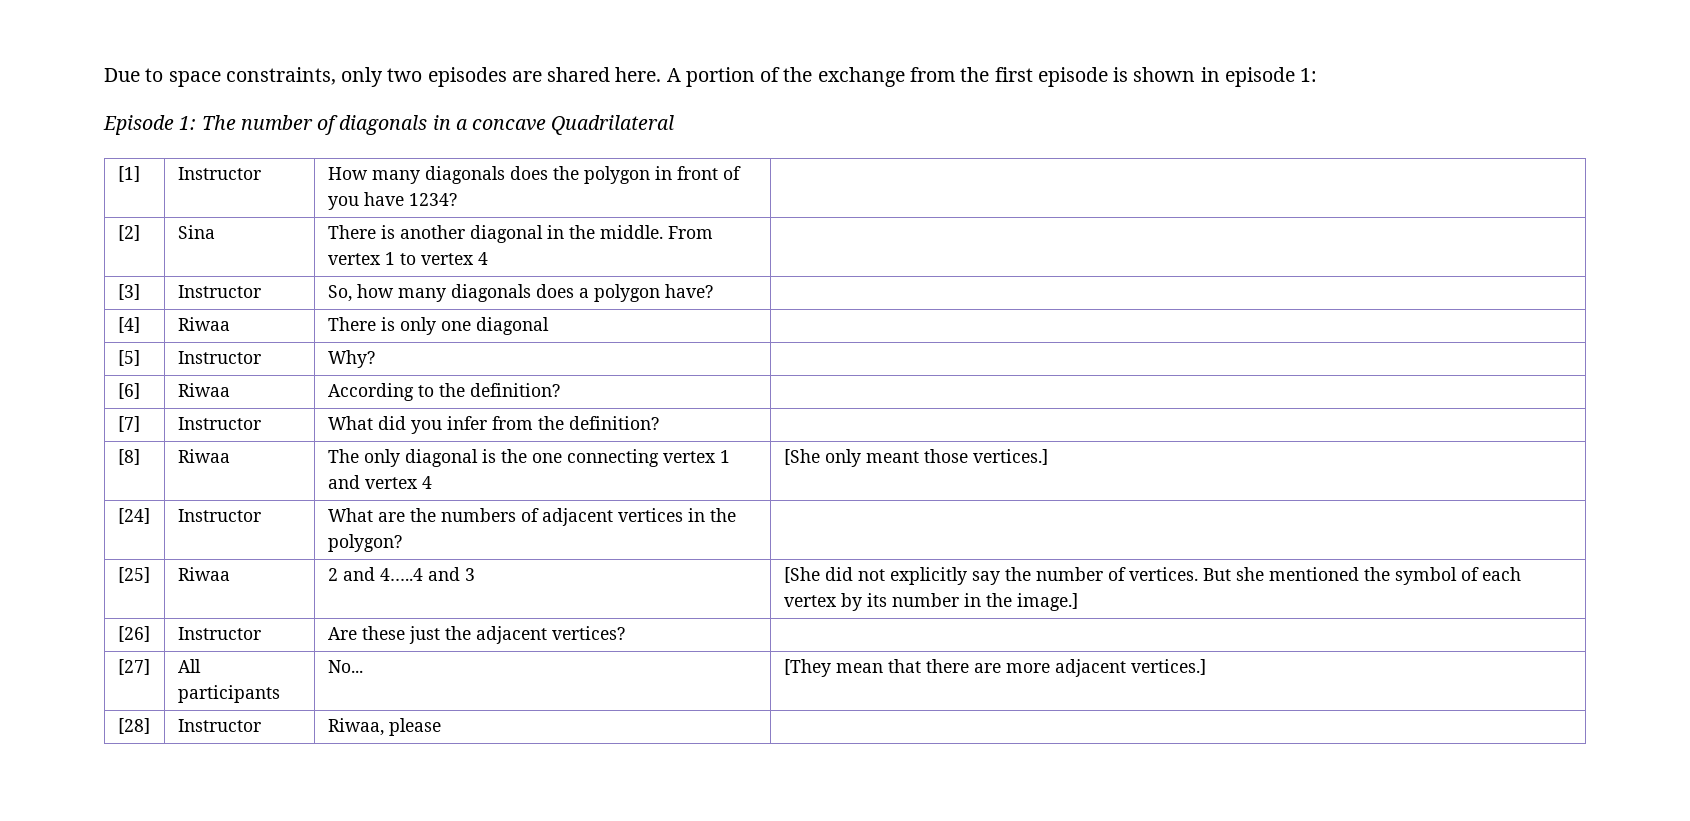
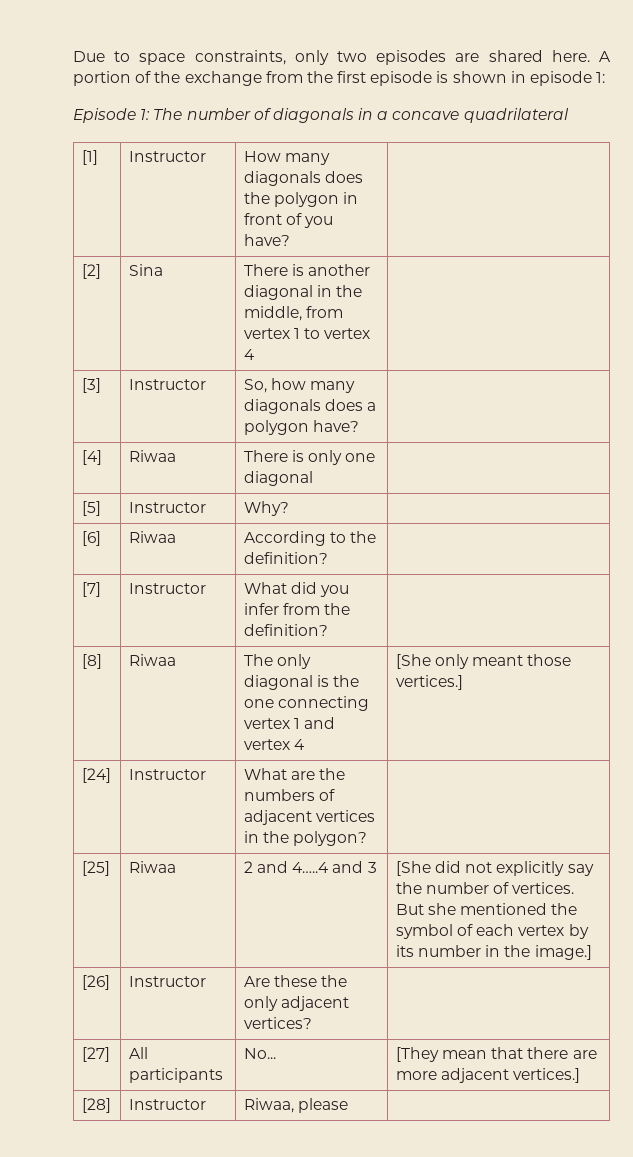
- Episode 1: The number of diagonals in a concave Quadrilateral
+ Episode 1: The number of diagonals in a concave quadrilateral
- [1] | Instructor | How many diagonals does the polygon in front of you have 1234? |
+ [1] | Instructor | How many diagonals does the polygon in front of you have? |
- [2] | Sina | There is another diagonal in the middle. From vertex 1 to vertex 4 |
+ [2] | Sina | There is another diagonal in the middle, from vertex 1 to vertex 4 |
- [26] | Instructor | Are these just the adjacent vertices? |
+ [26] | Instructor | Are these the only adjacent vertices? |

